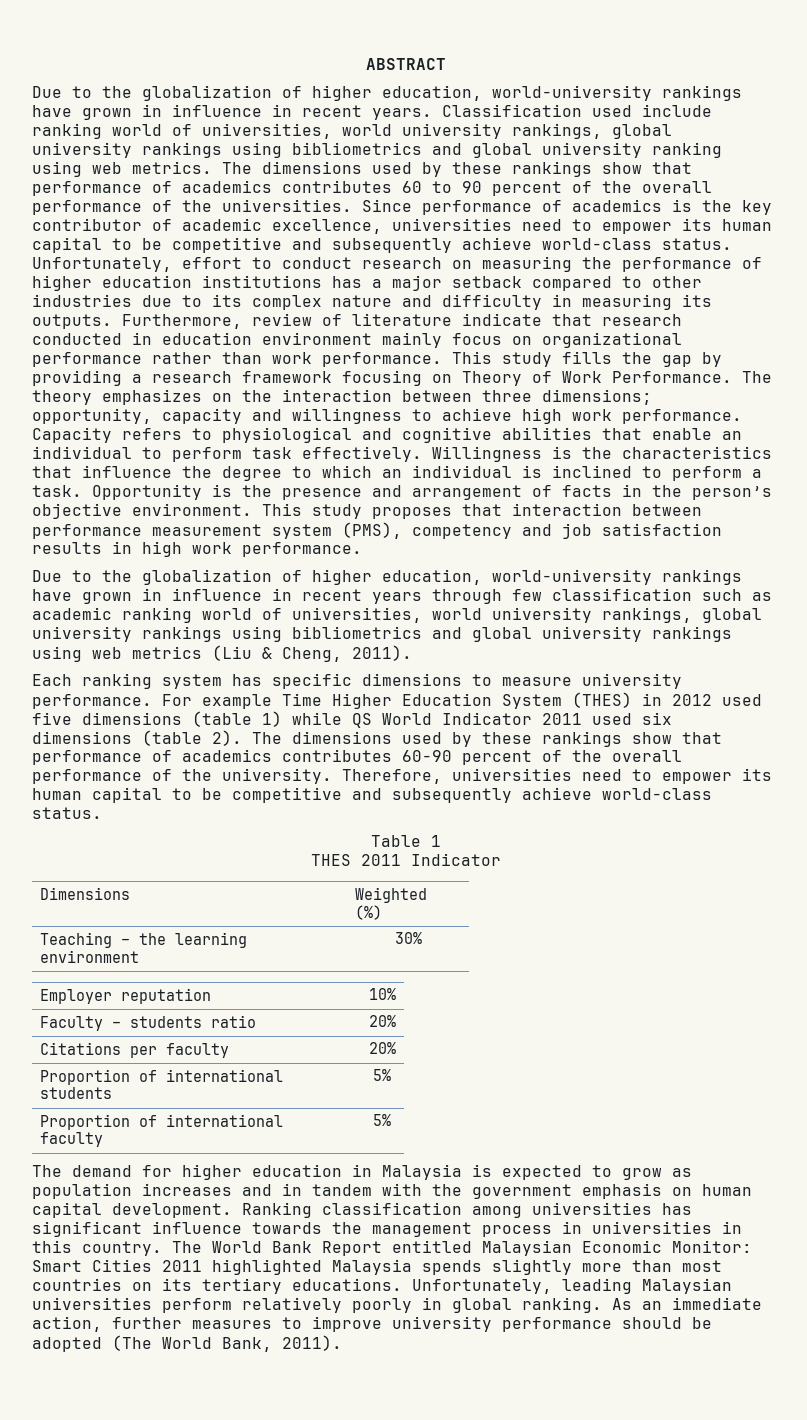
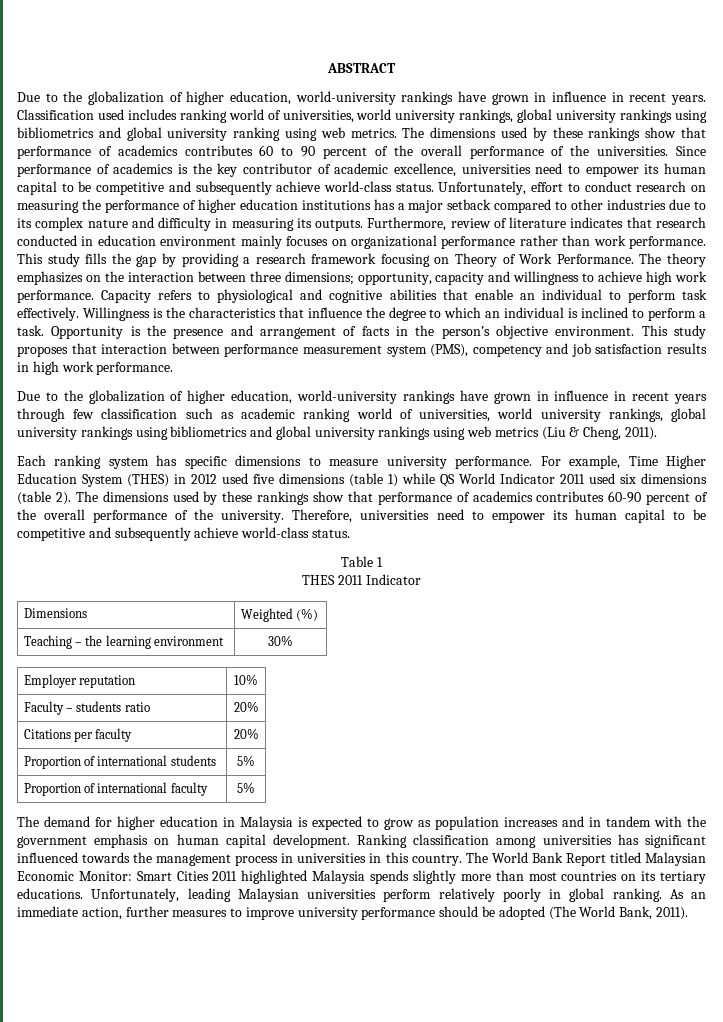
- Classification used include ranking world of universities, world university rankings, global university rankings using bibliometrics and global university ranking using web metrics.
+ Classification used includes ranking world of universities, world university rankings, global university rankings using bibliometrics and global university ranking using web metrics.
- Furthermore, review of literature indicate that research conducted in education environment mainly focus on organizational performance rather than work performance.
+ Furthermore, review of literature indicates that research conducted in education environment mainly focuses on organizational performance rather than work performance.
- For example Time Higher Education System (THES) in 2012 used five dimensions (table 1) while QS World Indicator 2011 used six dimensions (table 2).
+ For example, Time Higher Education System (THES) in 2012 used five dimensions (table 1) while QS World Indicator 2011 used six dimensions (table 2).
- Ranking classification among universities has significant influence towards the management process in universities in this country.
+ Ranking classification among universities has significant influenced towards the management process in universities in this country.
- The World Bank Report entitled Malaysian Economic Monitor: Smart Cities 2011 highlighted Malaysia spends slightly more than most countries on its tertiary educations.
+ The World Bank Report titled Malaysian Economic Monitor: Smart Cities 2011 highlighted Malaysia spends slightly more than most countries on its tertiary educations.

